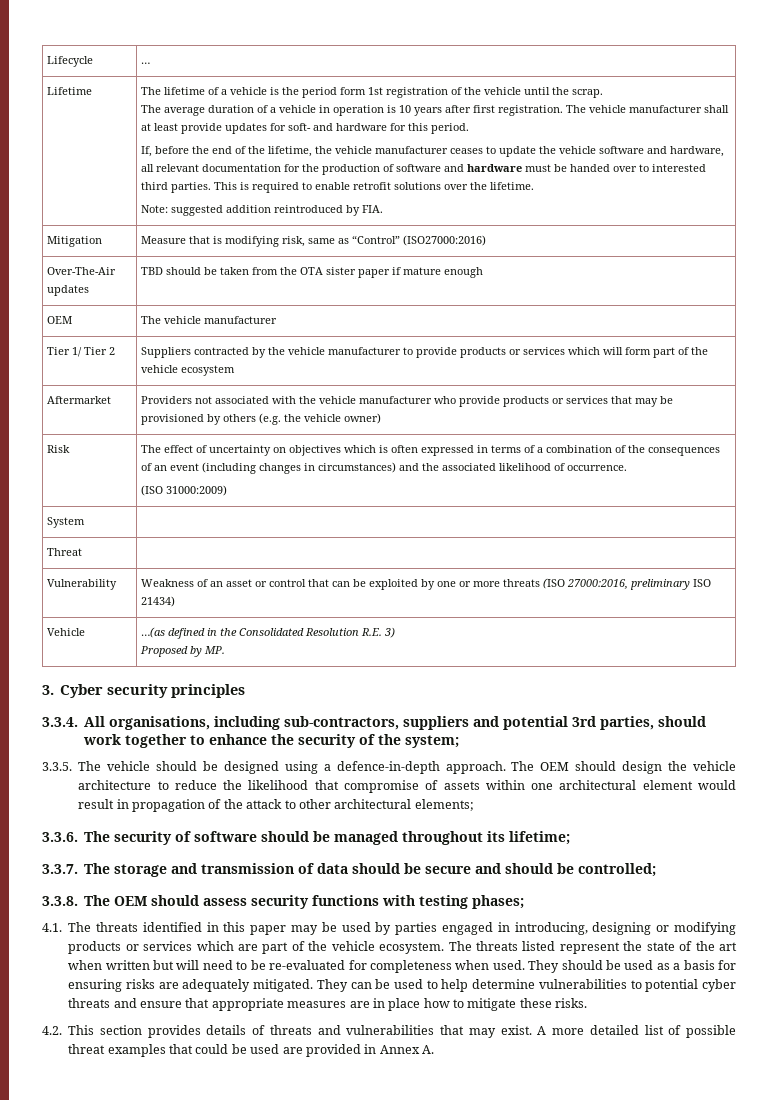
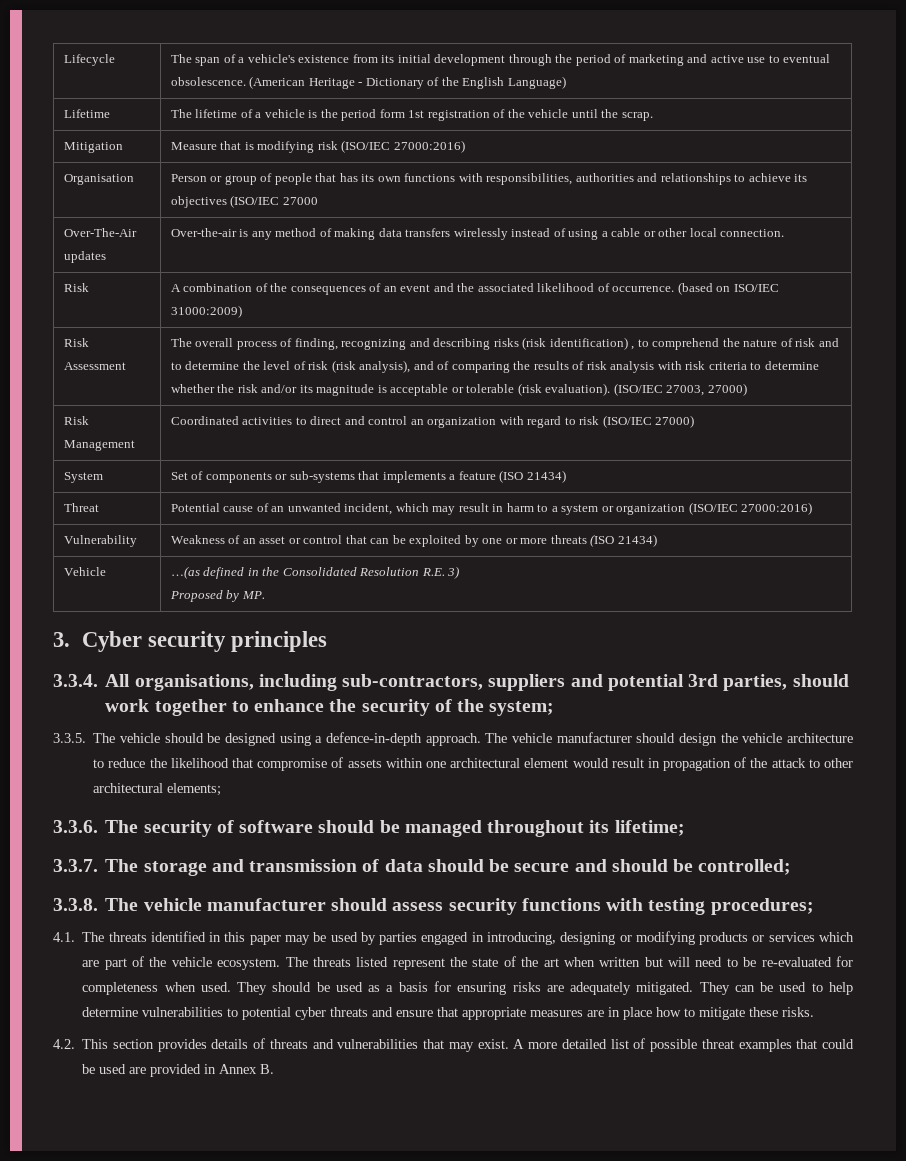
- Lifecycle | …
+ Lifecycle | The span of a vehicle's existence from its initial development through the period of marketing and active use to eventual obsolescence. (American Heritage - Dictionary of the English Language)
- The average duration of a vehicle in operation is 10 years after first registration. The vehicle manufacturer shall at least provide updates for soft- and hardware for this period.
- If, before the end of the lifetime, the vehicle manufacturer ceases to update the vehicle software and hardware, all relevant documentation for the production of software and hardware must be handed over to interested third parties. This is required to enable retrofit solutions over the lifetime.
- Note: suggested addition reintroduced by FIA.
- Mitigation | Measure that is modifying risk, same as “Control” (ISO27000:2016)
- Over-The-Air updates | TBD should be taken from the OTA sister paper if mature enough
- OEM | The vehicle manufacturer
- Tier 1/ Tier 2 | Suppliers contracted by the vehicle manufacturer to provide products or services which will form part of the vehicle ecosystem
- Aftermarket | Providers not associated with the vehicle manufacturer who provide products or services that may be provisioned by others (e.g. the vehicle owner)
- Risk | The effect of uncertainty on objectives which is often expressed in terms of a combination of the consequences of an event (including changes in circumstances) and the associated likelihood of occurrence.
- (ISO 31000:2009)
- System |
- Threat |
+ Mitigation | Measure that is modifying risk (ISO/IEC 27000:2016)
+ Organisation | Person or group of people that has its own functions with responsibilities, authorities and relationships to achieve its objectives (ISO/IEC 27000
+ Over-The-Air updates | Over-the-air is any method of making data transfers wirelessly instead of using a cable or other local connection.
+ Risk | A combination of the consequences of an event and the associated likelihood of occurrence. (based on ISO/IEC 31000:2009)
+ Risk Assessment | The overall process of finding, recognizing and describing risks (risk identification) , to comprehend the nature of risk and to determine the level of risk (risk analysis), and of comparing the results of risk analysis with risk criteria to determine whether the risk and/or its magnitude is acceptable or tolerable (risk evaluation). (ISO/IEC 27003, 27000)
+ Risk Management | Coordinated activities to direct and control an organization with regard to risk (ISO/IEC 27000)
+ System | Set of components or sub-systems that implements a feature (ISO 21434)
+ Threat | Potential cause of an unwanted incident, which may result in harm to a system or organization (ISO/IEC 27000:2016)
- Vulnerability | Weakness of an asset or control that can be exploited by one or more threats (ISO 27000:2016, preliminary ISO 21434)
+ Vulnerability | Weakness of an asset or control that can be exploited by one or more threats (ISO 21434)
- The OEM should design the vehicle architecture to reduce the likelihood that compromise of assets within one architectural element would result in propagation of the attack to other architectural elements;
+ The vehicle manufacturer should design the vehicle architecture to reduce the likelihood that compromise of assets within one architectural element would result in propagation of the attack to other architectural elements;
- 3.3.8. The OEM should assess security functions with testing phases;
+ 3.3.8. The vehicle manufacturer should assess security functions with testing procedures;
- A more detailed list of possible threat examples that could be used are provided in Annex A.
+ A more detailed list of possible threat examples that could be used are provided in Annex B.

